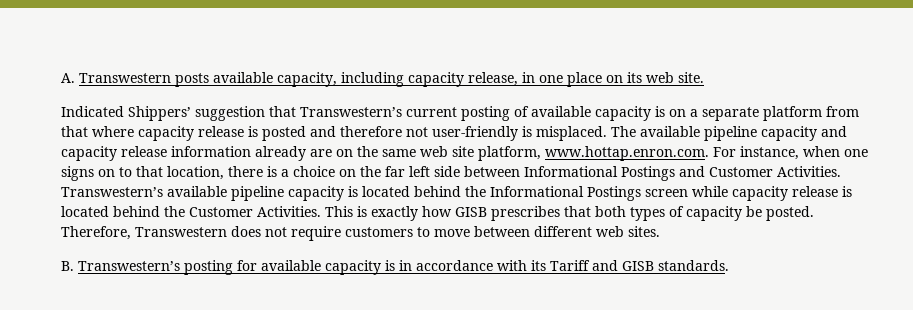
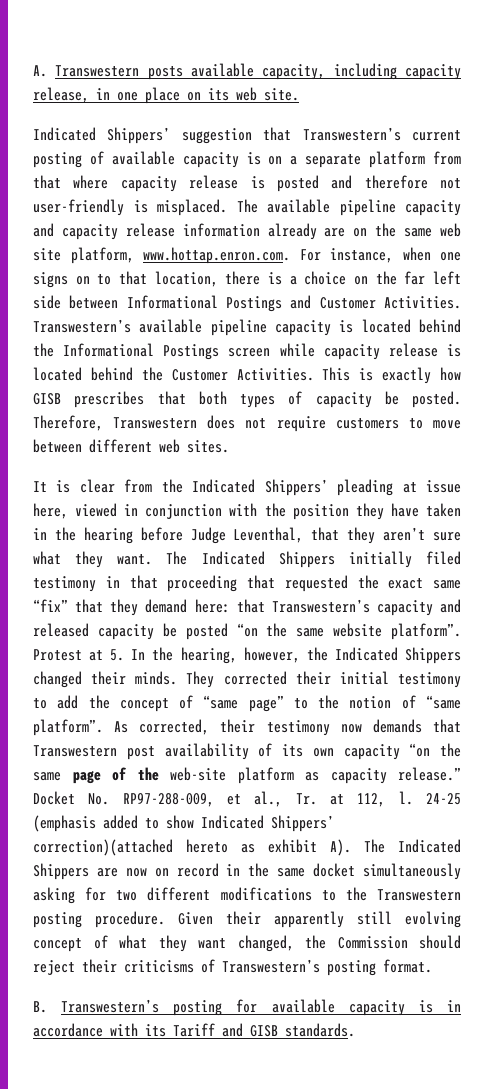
+ It is clear from the Indicated Shippers’ pleading at issue here, viewed in conjunction with the position they have taken in the hearing before Judge Leventhal, that they aren’t sure what they want. The Indicated Shippers initially filed testimony in that proceeding that requested the exact same “fix” that they demand here: that Transwestern’s capacity and released capacity be posted “on the same website platform”. Protest at 5. In the hearing, however, the Indicated Shippers changed their minds. They corrected their initial testimony to add the concept of “same page” to the notion of “same platform”. As corrected, their testimony now demands that Transwestern post availability of its own capacity “on the same page of the web-site platform as capacity release.” Docket No. RP97-288-009, et al., Tr. at 112, l. 24-25 (emphasis added to show Indicated Shippers’ correction)(attached hereto as exhibit A). The Indicated Shippers are now on record in the same docket simultaneously asking for two different modifications to the Transwestern posting procedure. Given their apparently still evolving concept of what they want changed, the Commission should reject their criticisms of Transwestern’s posting format.

